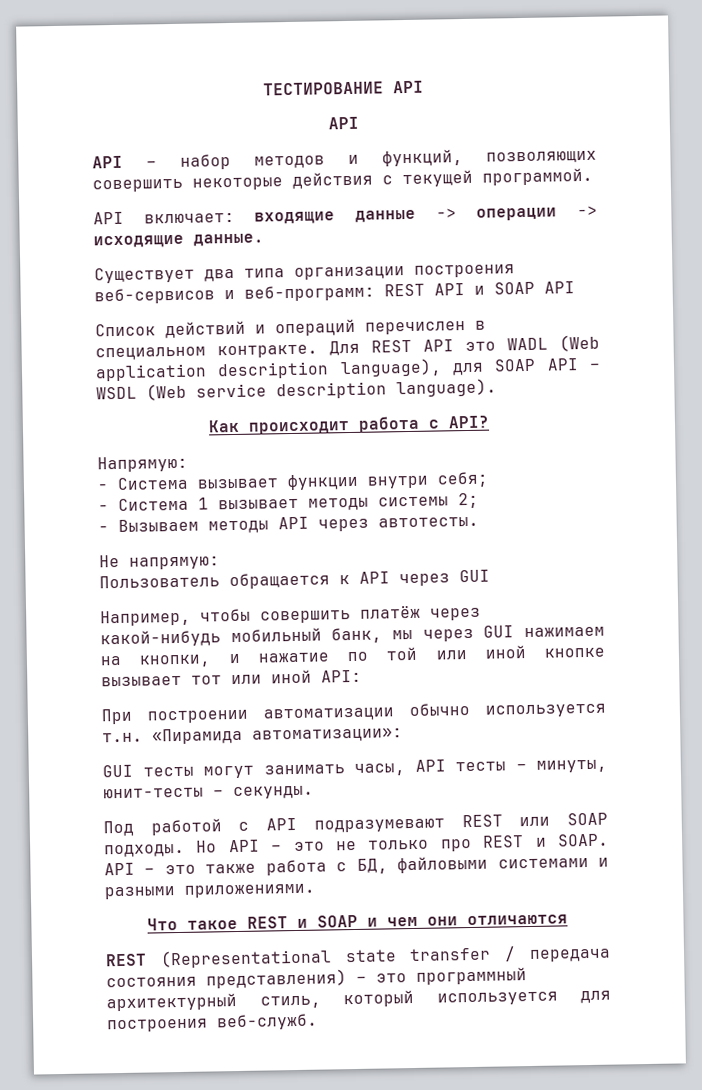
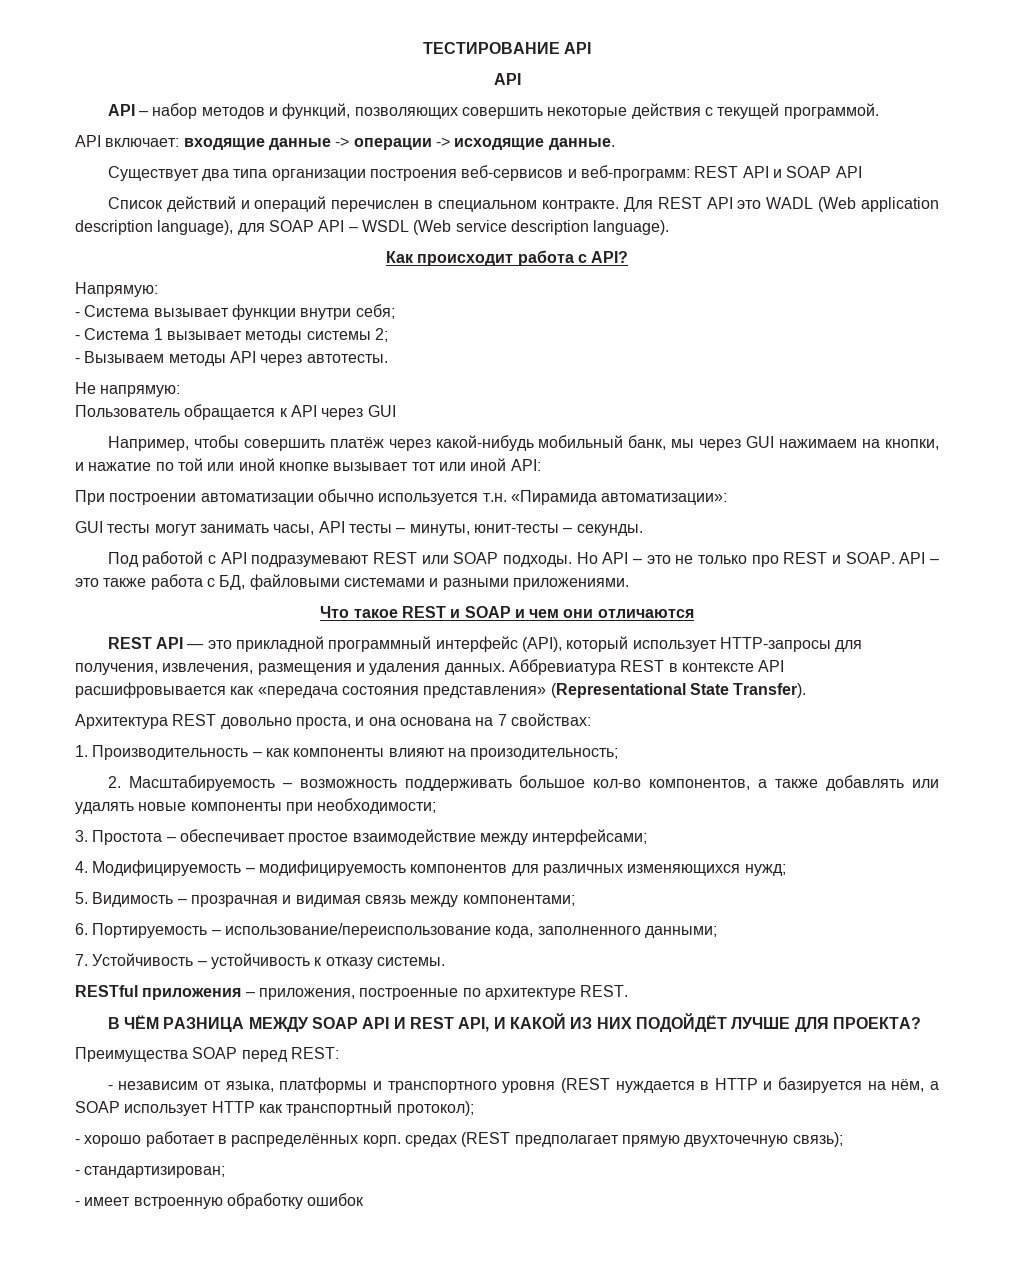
- REST (Representational state transfer / передача состояния представления) – это программный архитектурный стиль, который используется для построения веб-служб.
+ REST API — это прикладной программный интерфейс (API), который использует HTTP-запросы для получения, извлечения, размещения и удаления данных. Аббревиатура REST в контексте API расшифровывается как «передача состояния представления» (Representational State Transfer).
+ Архитектура REST довольно проста, и она основана на 7 свойствах:
+ 1. Производительность – как компоненты влияют на произодительность;
+ 2. Масштабируемость – возможность поддерживать большое кол-во компонентов, а также добавлять или удалять новые компоненты при необходимости;
+ 3. Простота – обеспечивает простое взаимодействие между интерфейсами;
+ 4. Модифицируемость – модифицируемость компонентов для различных изменяющихся нужд;
+ 5. Видимость – прозрачная и видимая связь между компонентами;
+ 6. Портируемость – использование/переиспользование кода, заполненного данными;
+ 7. Устойчивость – устойчивость к отказу системы.
+ RESTful приложения – приложения, построенные по архитектуре REST.
+ В ЧЁМ РАЗНИЦА МЕЖДУ SOAP API И REST API, И КАКОЙ ИЗ НИХ ПОДОЙДЁТ ЛУЧШЕ ДЛЯ ПРОЕКТА?
+ Преимущества SOAP перед REST:
+ - независим от языка, платформы и транспортного уровня (REST нуждается в HTTP и базируется на нём, а SOAP использует HTTP как транспортный протокол);
+ - хорошо работает в распределённых корп. средах (REST предполагает прямую двухточечную связь);
+ - стандартизирован;
+ - имеет встроенную обработку ошибок

